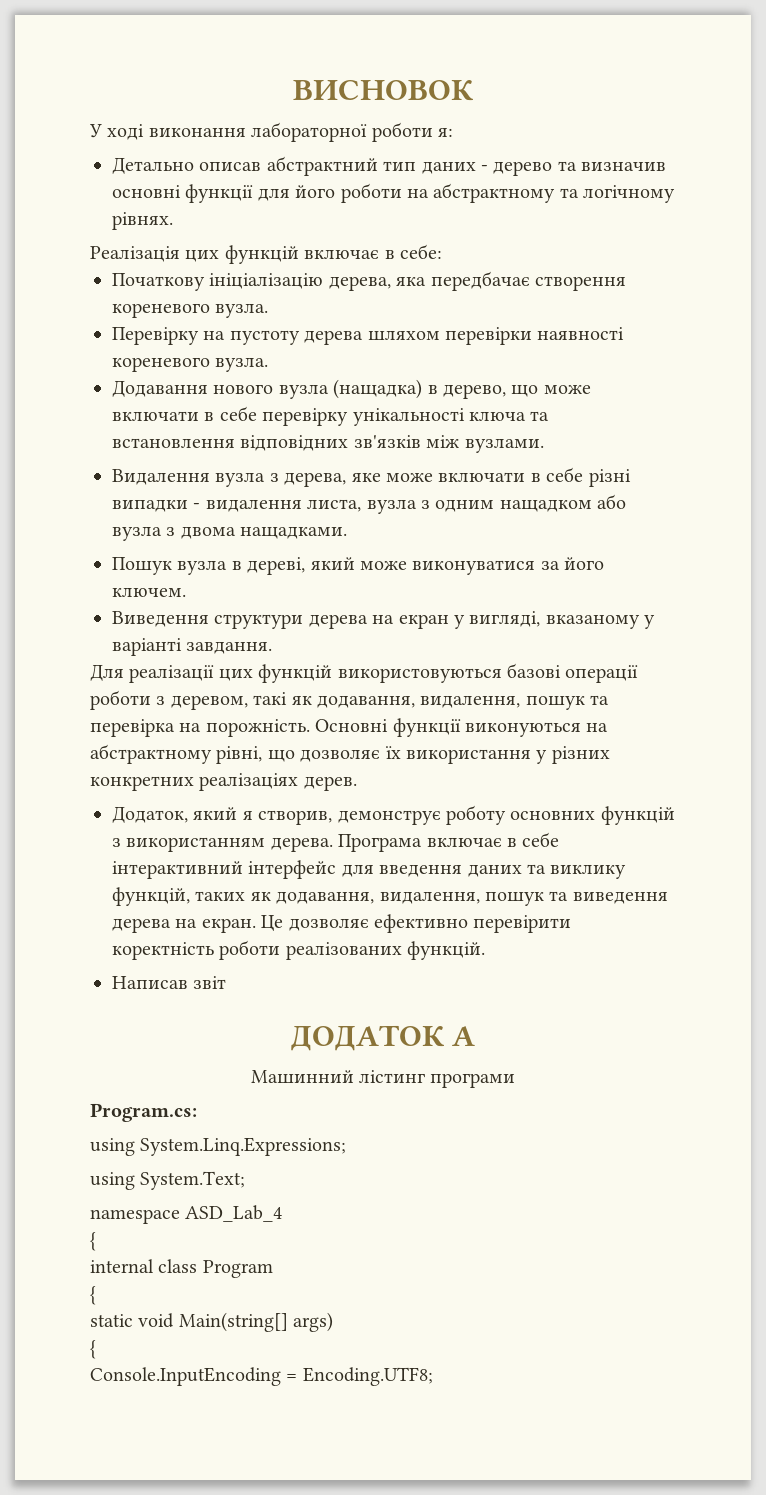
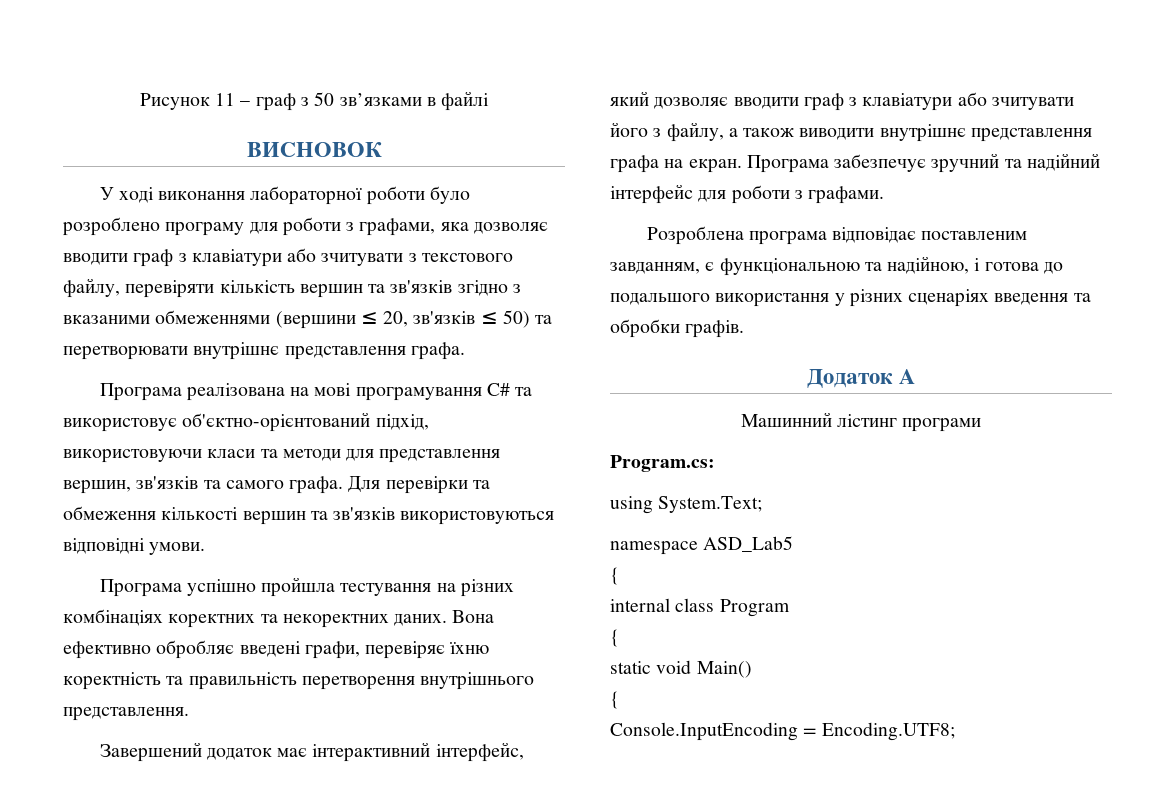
+ Рисунок 11 – граф з 50 зв’язками в файлі
- У ході виконання лабораторної роботи я:
- Детально описав абстрактний тип даних - дерево та визначив основні функції для його роботи на абстрактному та логічному рівнях.
- Реалізація цих функцій включає в себе:
- Початкову ініціалізацію дерева, яка передбачає створення кореневого вузла.
- Перевірку на пустоту дерева шляхом перевірки наявності кореневого вузла.
- Додавання нового вузла (нащадка) в дерево, що може включати в себе перевірку унікальності ключа та встановлення відповідних зв'язків між вузлами.
- Видалення вузла з дерева, яке може включати в себе різні випадки - видалення листа, вузла з одним нащадком або вузла з двома нащадками.
- Пошук вузла в дереві, який може виконуватися за його ключем.
- Виведення структури дерева на екран у вигляді, вказаному у варіанті завдання.
- Для реалізації цих функцій використовуються базові операції роботи з деревом, такі як додавання, видалення, пошук та перевірка на порожність. Основні функції виконуються на абстрактному рівні, що дозволяє їх використання у різних конкретних реалізаціях дерев.
- Додаток, який я створив, демонструє роботу основних функцій з використанням дерева. Програма включає в себе інтерактивний інтерфейс для введення даних та виклику функцій, таких як додавання, видалення, пошук та виведення дерева на екран. Це дозволяє ефективно перевірити коректність роботи реалізованих функцій.
- Написав звіт
- ДОДАТОК А
+ У ході виконання лабораторної роботи було розроблено програму для роботи з графами, яка дозволяє вводити граф з клавіатури або зчитувати з текстового файлу, перевіряти кількість вершин та зв'язків згідно з вказаними обмеженнями (вершини ≤ 20, зв'язків ≤ 50) та перетворювати внутрішнє представлення графа.
+ Програма реалізована на мові програмування C# та використовує об'єктно-орієнтований підхід, використовуючи класи та методи для представлення вершин, зв'язків та самого графа. Для перевірки та обмеження кількості вершин та зв'язків використовуються відповідні умови.
+ Програма успішно пройшла тестування на різних комбінаціях коректних та некоректних даних. Вона ефективно обробляє введені графи, перевіряє їхню коректність та правильність перетворення внутрішнього представлення.
+ Завершений додаток має інтерактивний інтерфейс, який дозволяє вводити граф з клавіатури або зчитувати його з файлу, а також виводити внутрішнє представлення графа на екран. Програма забезпечує зручний та надійний інтерфейс для роботи з графами.
+ Розроблена програма відповідає поставленим завданням, є функціональною та надійною, і готова до подальшого використання у різних сценаріях введення та обробки графів.
+ Додаток А
- using System.Linq.Expressions;
- namespace ASD_Lab_4
+ namespace ASD_Lab5
- static void Main(string[] args)
+ static void Main()

